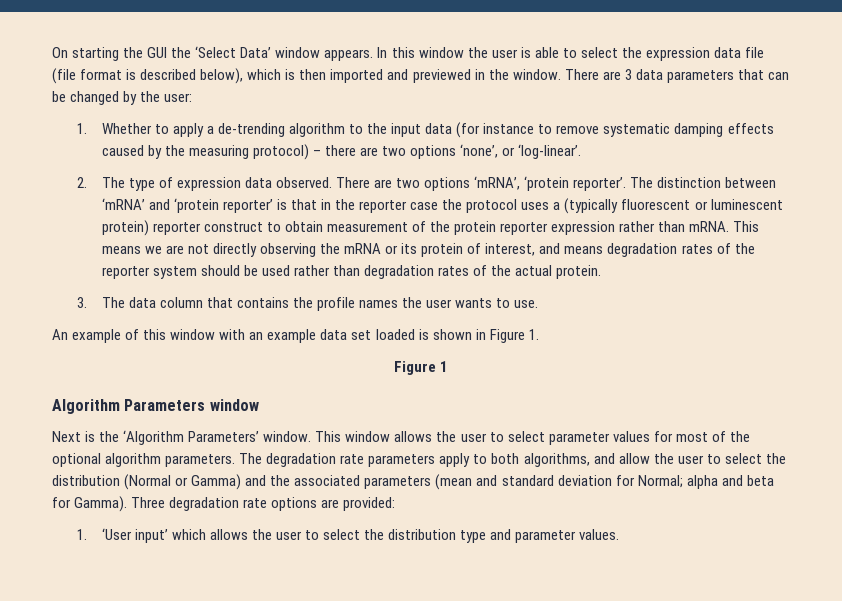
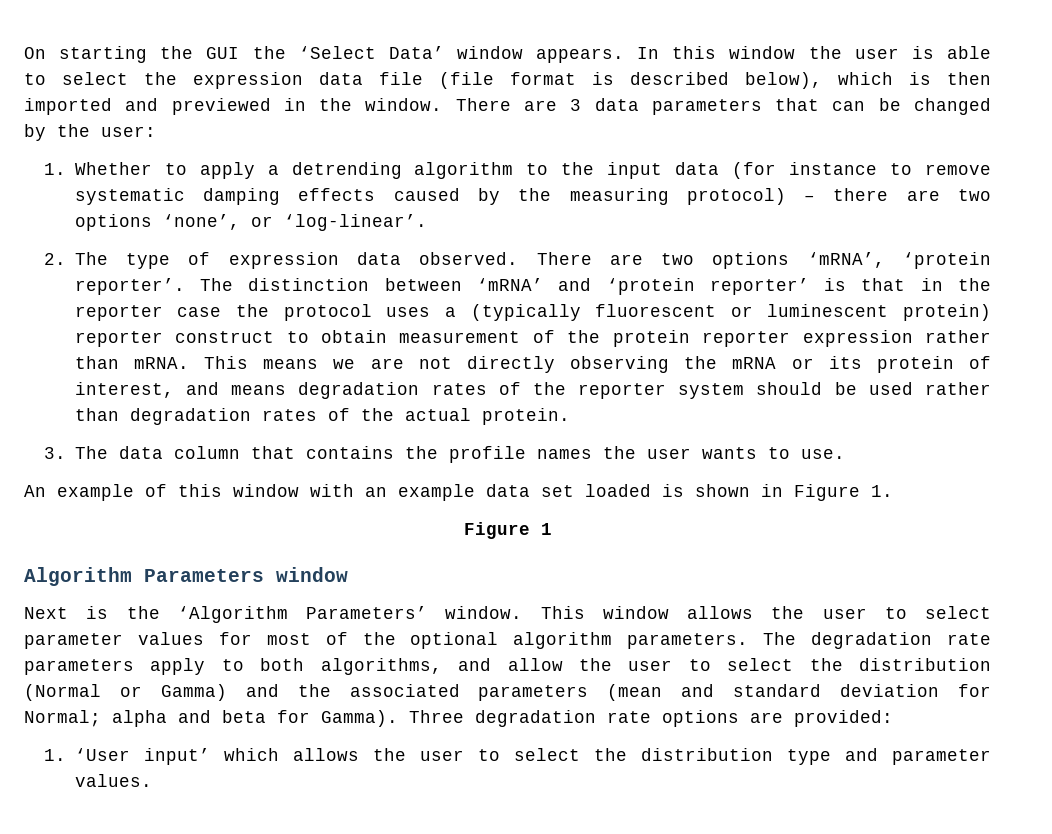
- 1. Whether to apply a de-trending algorithm to the input data (for instance to remove systematic damping effects caused by the measuring protocol) – there are two options ‘none’, or ‘log-linear’.
+ 1. Whether to apply a detrending algorithm to the input data (for instance to remove systematic damping effects caused by the measuring protocol) – there are two options ‘none’, or ‘log-linear’.

